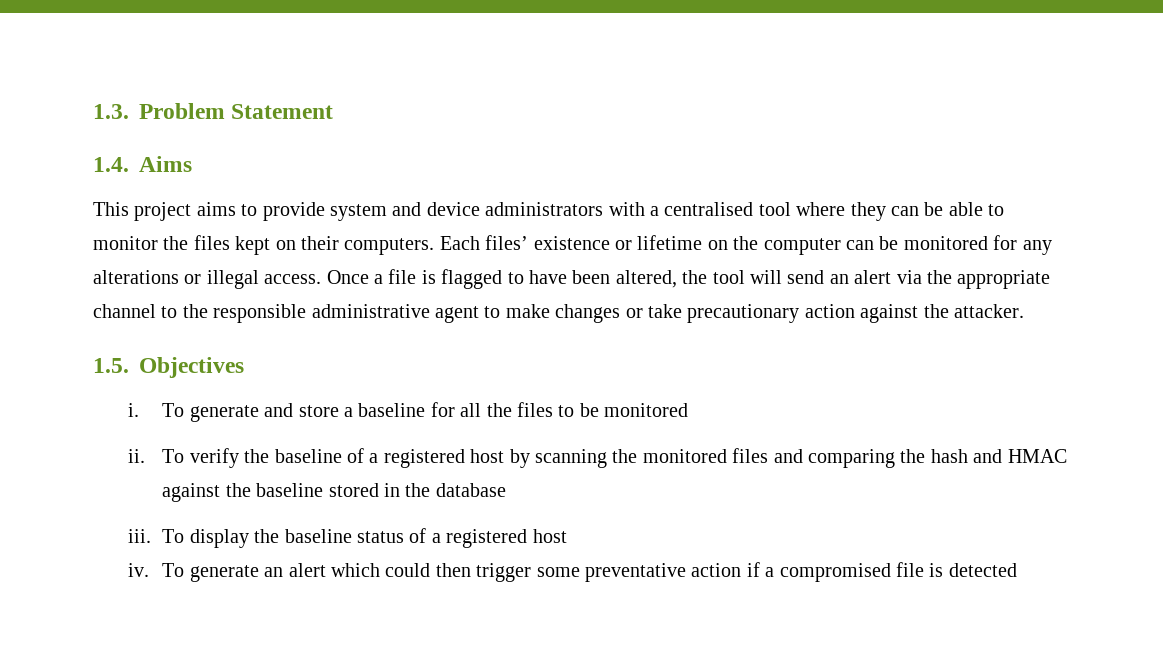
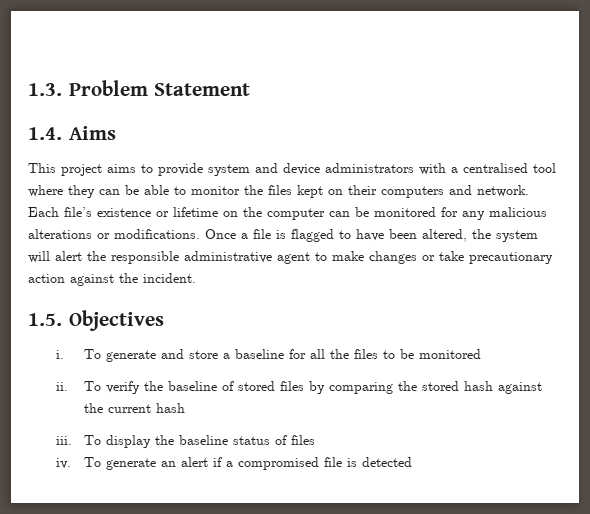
- This project aims to provide system and device administrators with a centralised tool where they can be able to monitor the files kept on their computers. Each files’ existence or lifetime on the computer can be monitored for any alterations or illegal access.
+ This project aims to provide system and device administrators with a centralised tool where they can be able to monitor the files kept on their computers and network. Each file’s existence or lifetime on the computer can be monitored for any malicious alterations or modifications.
- Once a file is flagged to have been altered, the tool will send an alert via the appropriate channel to the responsible administrative agent to make changes or take precautionary action against the attacker.
+ Once a file is flagged to have been altered, the system will alert the responsible administrative agent to make changes or take precautionary action against the incident.
- To verify the baseline of a registered host by scanning the monitored files and comparing the hash and HMAC against the baseline stored in the database
+ To verify the baseline of stored files by comparing the stored hash against the current hash
- To display the baseline status of a registered host
+ To display the baseline status of files
- To generate an alert which could then trigger some preventative action if a compromised file is detected
+ To generate an alert if a compromised file is detected

